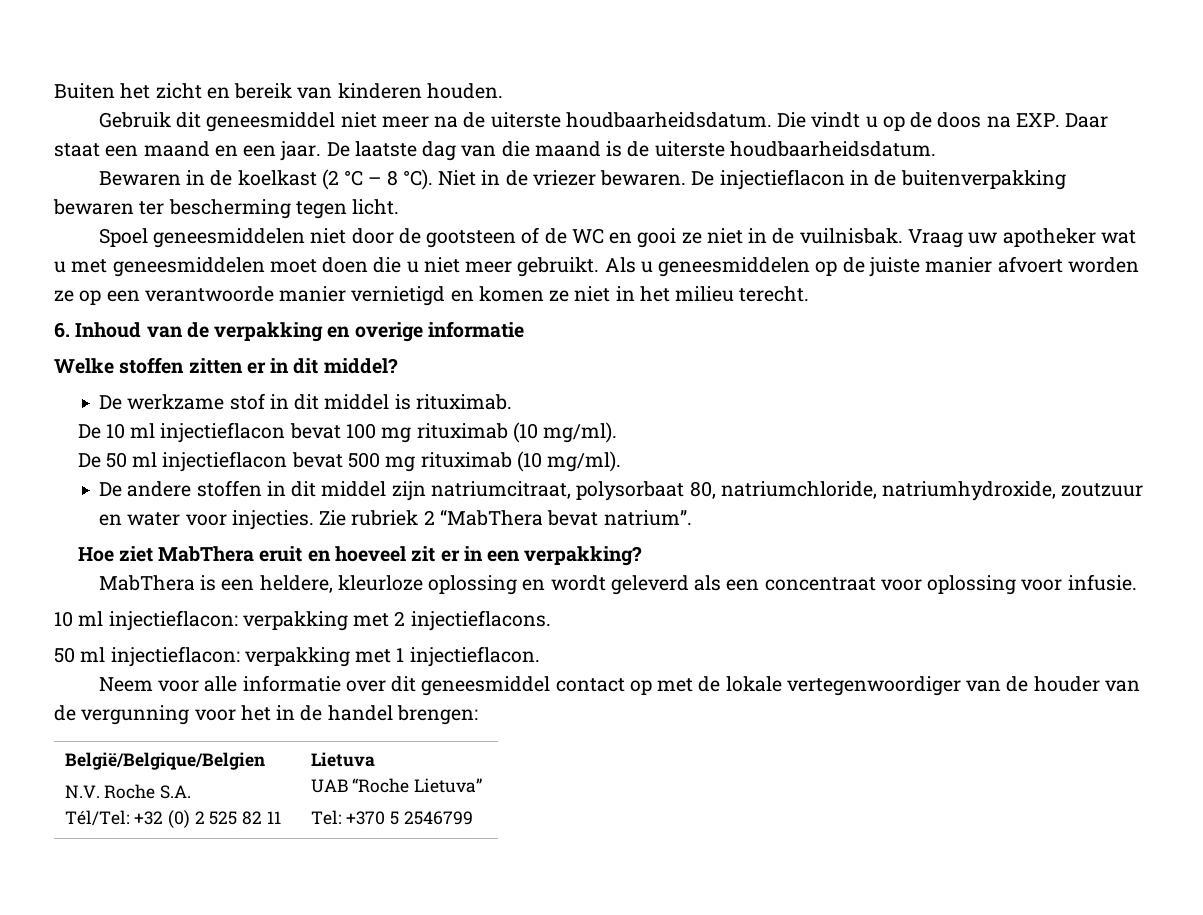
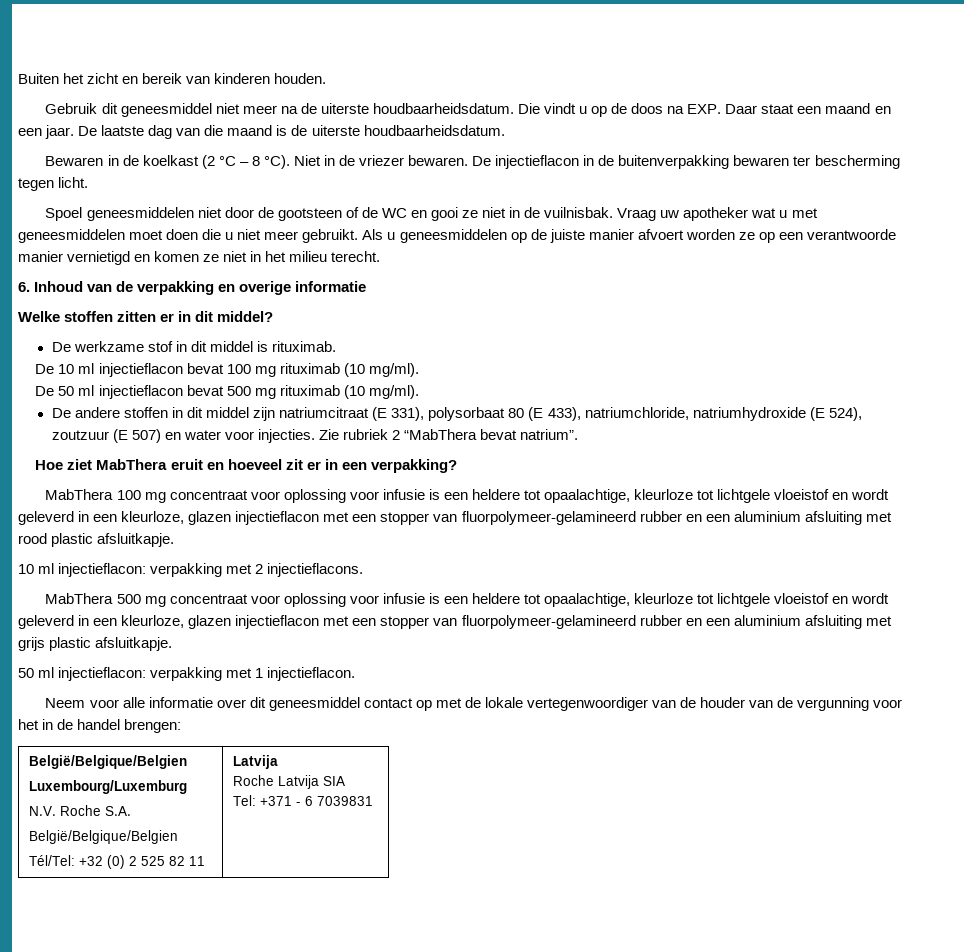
- De andere stoffen in dit middel zijn natriumcitraat, polysorbaat 80, natriumchloride, natriumhydroxide, zoutzuur en water voor injecties.
+ De andere stoffen in dit middel zijn natriumcitraat (E 331), polysorbaat 80 (E 433), natriumchloride, natriumhydroxide (E 524), zoutzuur (E 507) en water voor injecties.
- MabThera is een heldere, kleurloze oplossing en wordt geleverd als een concentraat voor oplossing voor infusie.
+ MabThera 100 mg concentraat voor oplossing voor infusie is een heldere tot opaalachtige, kleurloze tot lichtgele vloeistof en wordt geleverd in een kleurloze, glazen injectieflacon met een stopper van fluorpolymeer-gelamineerd rubber en een aluminium afsluiting met rood plastic afsluitkapje.
+ MabThera 500 mg concentraat voor oplossing voor infusie is een heldere tot opaalachtige, kleurloze tot lichtgele vloeistof en wordt geleverd in een kleurloze, glazen injectieflacon met een stopper van fluorpolymeer-gelamineerd rubber en een aluminium afsluiting met grijs plastic afsluitkapje.
  Neem voor alle informatie over dit geneesmiddel contact op met de lokale vertegenwoordiger van de houder van de vergunning voor het in de handel brengen:
  België/Belgique/Belgien
+ Luxembourg/Luxemburg
  N.V. Roche S.A.
- Tél/Tel: +32 (0) 2 525 82 11 | Lietuva
- UAB “Roche Lietuva”
- Tel: +370 5 2546799
+ België/Belgique/Belgien
+ Tél/Tel: +32 (0) 2 525 82 11 | Latvija
+ Roche Latvija SIA
+ Tel: +371 - 6 7039831

